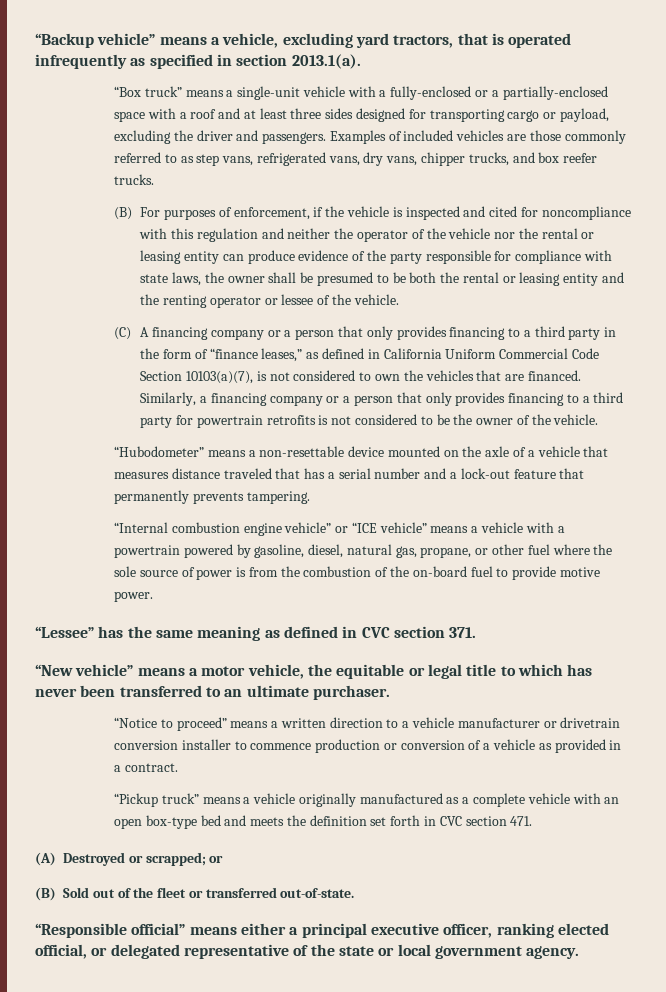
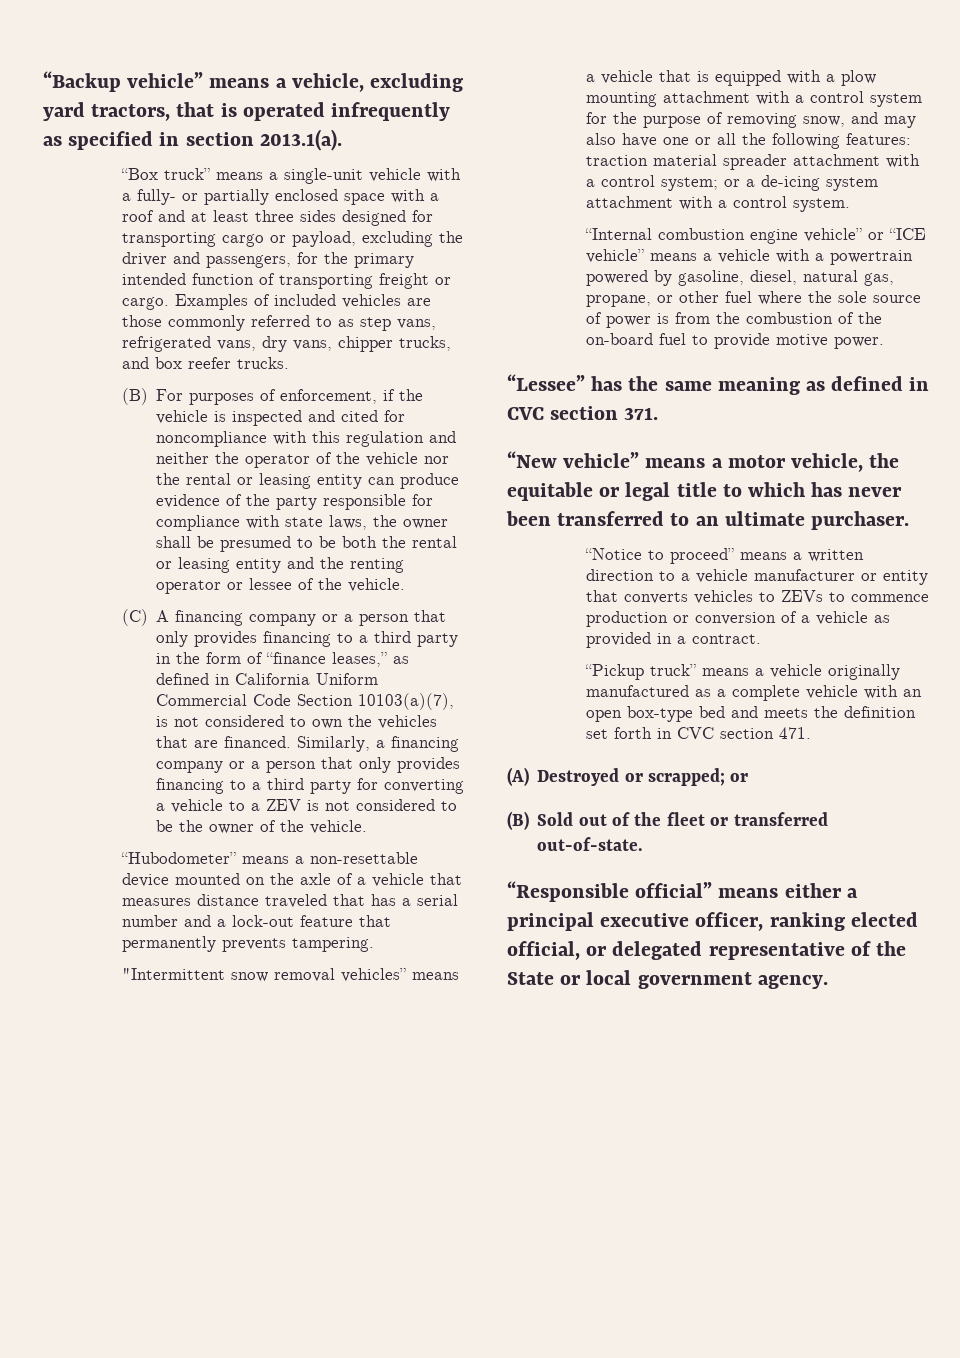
- “Box truck” means a single-unit vehicle with a fully-enclosed or a partially-enclosed space with a roof and at least three sides designed for transporting cargo or payload, excluding the driver and passengers.
+ “Box truck” means a single-unit vehicle with a fully- or partially enclosed space with a roof and at least three sides designed for transporting cargo or payload, excluding the driver and passengers, for the primary intended function of transporting freight or cargo.
- Similarly, a financing company or a person that only provides financing to a third party for powertrain retrofits is not considered to be the owner of the vehicle.
+ Similarly, a financing company or a person that only provides financing to a third party for converting a vehicle to a ZEV is not considered to be the owner of the vehicle.
+ "Intermittent snow removal vehicles” means a vehicle that is equipped with a plow mounting attachment with a control system for the purpose of removing snow, and may also have one or all the following features: traction material spreader attachment with a control system; or a de-icing system attachment with a control system.
- “Notice to proceed” means a written direction to a vehicle manufacturer or drivetrain conversion installer to commence production or conversion of a vehicle as provided in a contract.
+ “Notice to proceed” means a written direction to a vehicle manufacturer or entity that converts vehicles to ZEVs to commence production or conversion of a vehicle as provided in a contract.
- “Responsible official” means either a principal executive officer, ranking elected official, or delegated representative of the state or local government agency.
+ “Responsible official” means either a principal executive officer, ranking elected official, or delegated representative of the State or local government agency.

